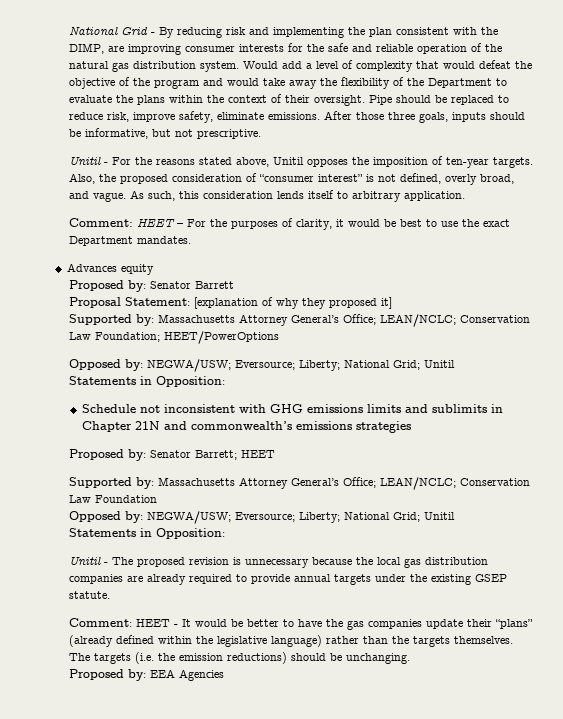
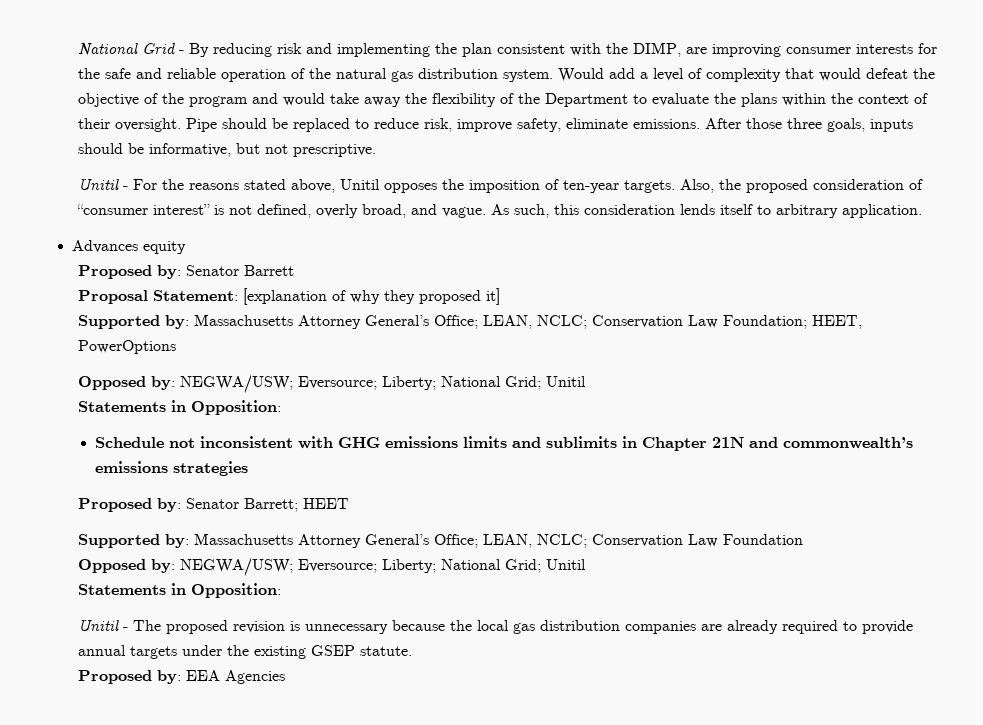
- Comment: HEET – For the purposes of clarity, it would be best to use the exact Department mandates.
- Supported by: Massachusetts Attorney General’s Office; LEAN/NCLC; Conservation Law Foundation; HEET/PowerOptions
+ Supported by: Massachusetts Attorney General’s Office; LEAN, NCLC; Conservation Law Foundation; HEET, PowerOptions
- Supported by: Massachusetts Attorney General’s Office; LEAN/NCLC; Conservation Law Foundation
+ Supported by: Massachusetts Attorney General’s Office; LEAN, NCLC; Conservation Law Foundation
- Comment: HEET - It would be better to have the gas companies update their “plans” (already defined within the legislative language) rather than the targets themselves. The targets (i.e. the emission reductions) should be unchanging.

